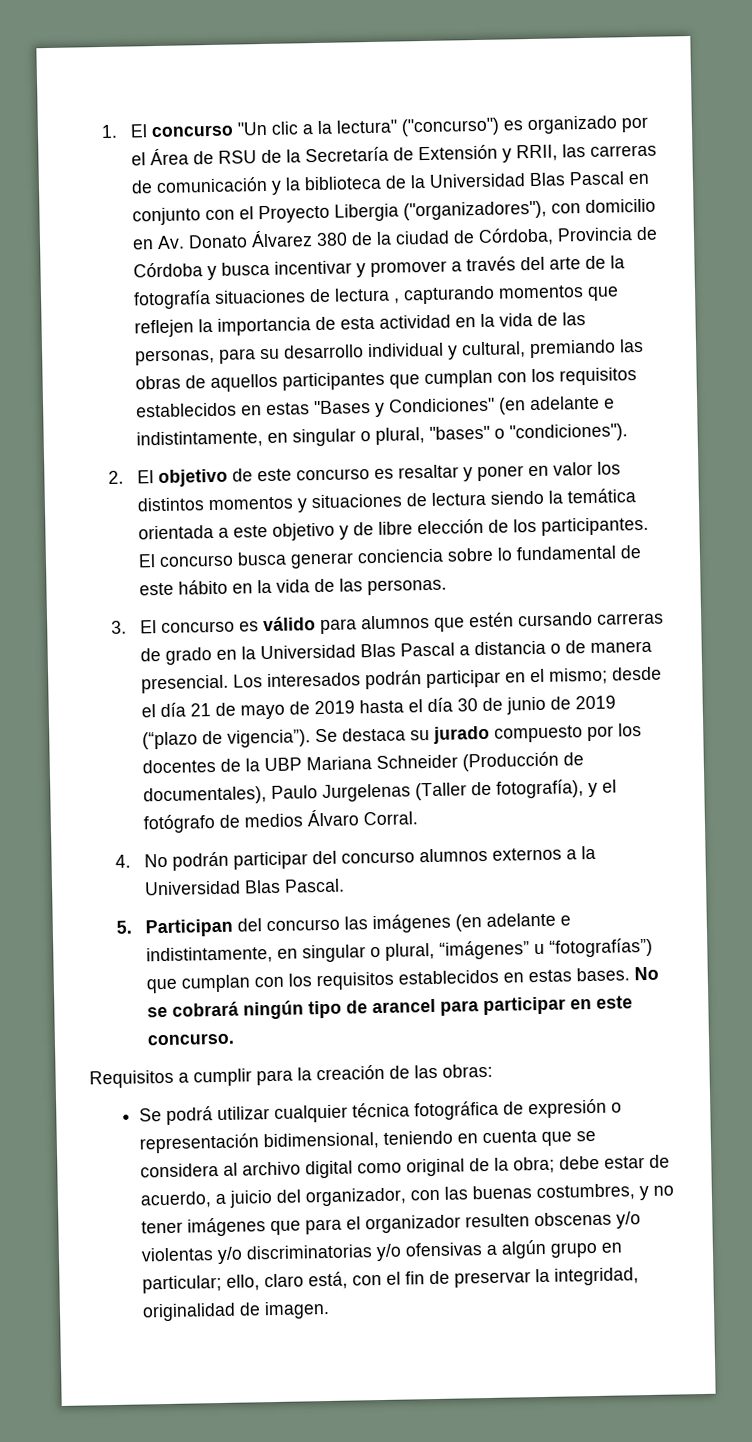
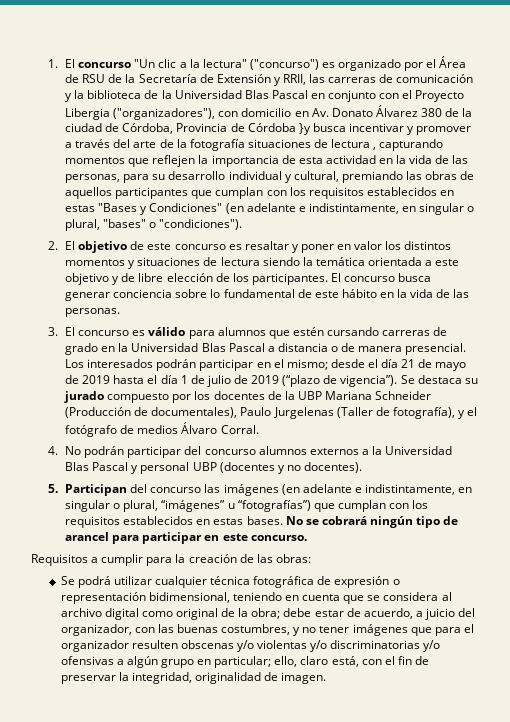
- 1. El concurso "Un clic a la lectura" ("concurso") es organizado por el Área de RSU de la Secretaría de Extensión y RRII, las carreras de comunicación y la biblioteca de la Universidad Blas Pascal en conjunto con el Proyecto Libergia ("organizadores"), con domicilio en Av. Donato Álvarez 380 de la ciudad de Córdoba, Provincia de Córdoba y busca incentivar y promover a través del arte de la fotografía situaciones de lectura , capturando momentos que reflejen la importancia de esta actividad en la vida de las personas, para su desarrollo individual y cultural, premiando las obras de aquellos participantes que cumplan con los requisitos establecidos en estas "Bases y Condiciones" (en adelante e indistintamente, en singular o plural, "bases" o "condiciones").
+ 1. El concurso "Un clic a la lectura" ("concurso") es organizado por el Área de RSU de la Secretaría de Extensión y RRII, las carreras de comunicación y la biblioteca de la Universidad Blas Pascal en conjunto con el Proyecto Libergia ("organizadores"), con domicilio en Av. Donato Álvarez 380 de la ciudad de Córdoba, Provincia de Córdoba }y busca incentivar y promover a través del arte de la fotografía situaciones de lectura , capturando momentos que reflejen la importancia de esta actividad en la vida de las personas, para su desarrollo individual y cultural, premiando las obras de aquellos participantes que cumplan con los requisitos establecidos en estas "Bases y Condiciones" (en adelante e indistintamente, en singular o plural, "bases" o "condiciones").
- Los interesados podrán participar en el mismo; desde el día 21 de mayo de 2019 hasta el día 30 de junio de 2019 (“plazo de vigencia”).
+ Los interesados podrán participar en el mismo; desde el día 21 de mayo de 2019 hasta el día 1 de julio de 2019 (“plazo de vigencia”).
- 4. No podrán participar del concurso alumnos externos a la Universidad Blas Pascal.
+ 4. No podrán participar del concurso alumnos externos a la Universidad Blas Pascal y personal UBP (docentes y no docentes).

